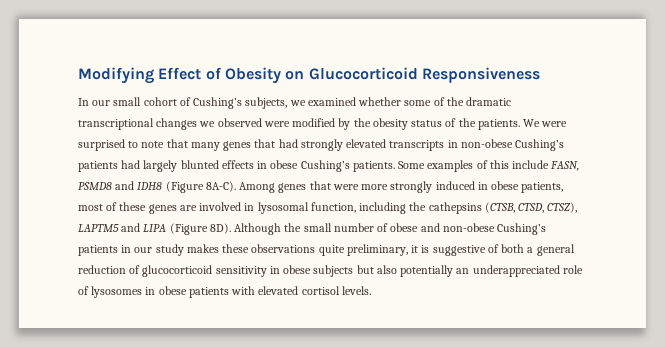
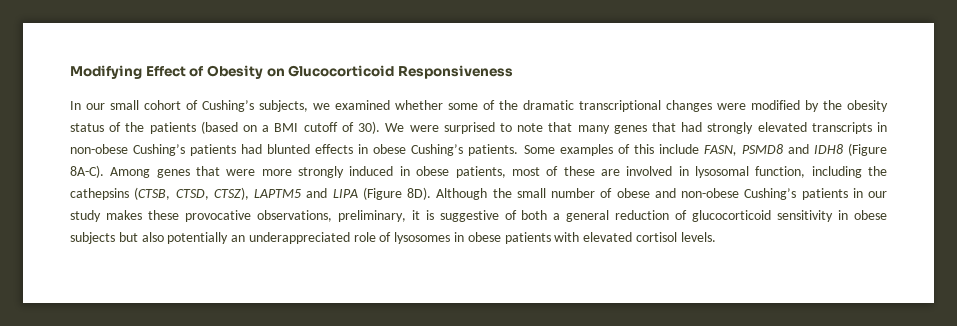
- In our small cohort of Cushing’s subjects, we examined whether some of the dramatic transcriptional changes we observed were modified by the obesity status of the patients.
+ In our small cohort of Cushing’s subjects, we examined whether some of the dramatic transcriptional changes were modified by the obesity status of the patients (based on a BMI cutoff of 30).
- We were surprised to note that many genes that had strongly elevated transcripts in non-obese Cushing’s patients had largely blunted effects in obese Cushing’s patients.
+ We were surprised to note that many genes that had strongly elevated transcripts in non-obese Cushing’s patients had blunted effects in obese Cushing’s patients.
- Among genes that were more strongly induced in obese patients, most of these genes are involved in lysosomal function, including the cathepsins (CTSB, CTSD, CTSZ), LAPTM5 and LIPA (Figure 8D).
+ Among genes that were more strongly induced in obese patients, most of these are involved in lysosomal function, including the cathepsins (CTSB, CTSD, CTSZ), LAPTM5 and LIPA (Figure 8D).
- Although the small number of obese and non-obese Cushing’s patients in our study makes these observations quite preliminary, it is suggestive of both a general reduction of glucocorticoid sensitivity in obese subjects but also potentially an underappreciated role of lysosomes in obese patients with elevated cortisol levels.
+ Although the small number of obese and non-obese Cushing’s patients in our study makes these provocative observations, preliminary, it is suggestive of both a general reduction of glucocorticoid sensitivity in obese subjects but also potentially an underappreciated role of lysosomes in obese patients with elevated cortisol levels.

